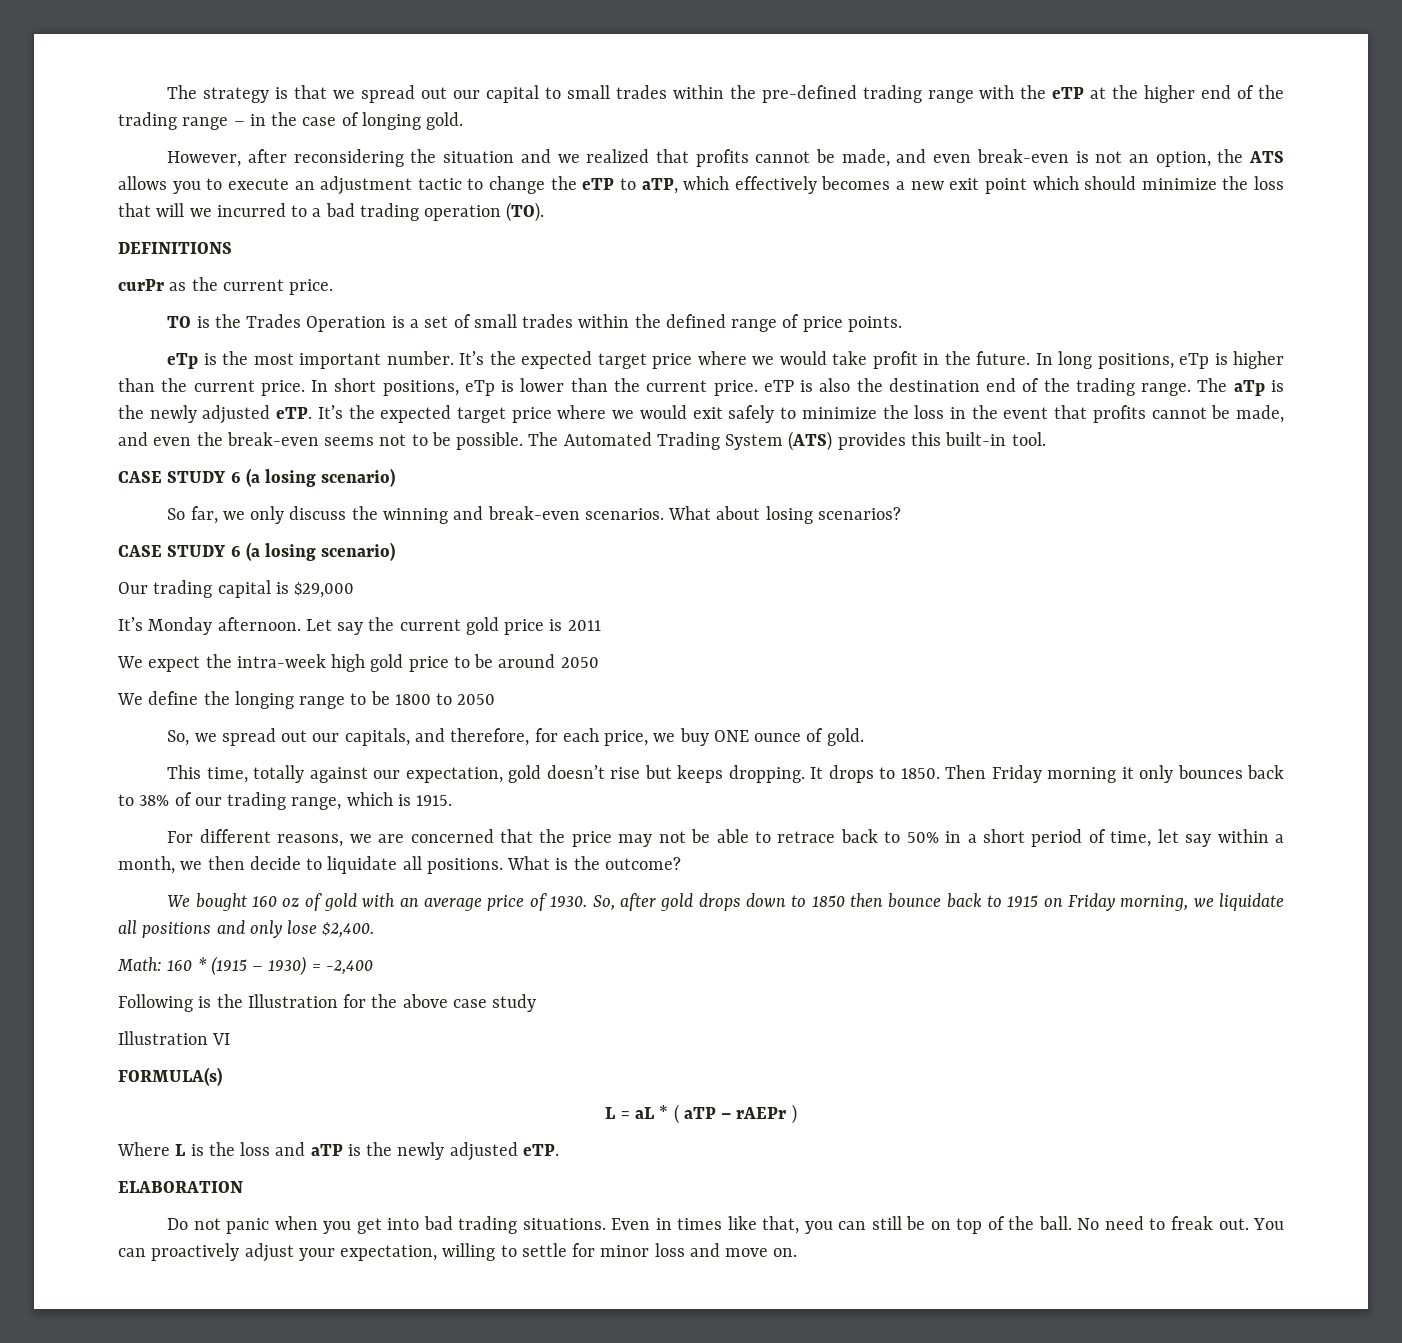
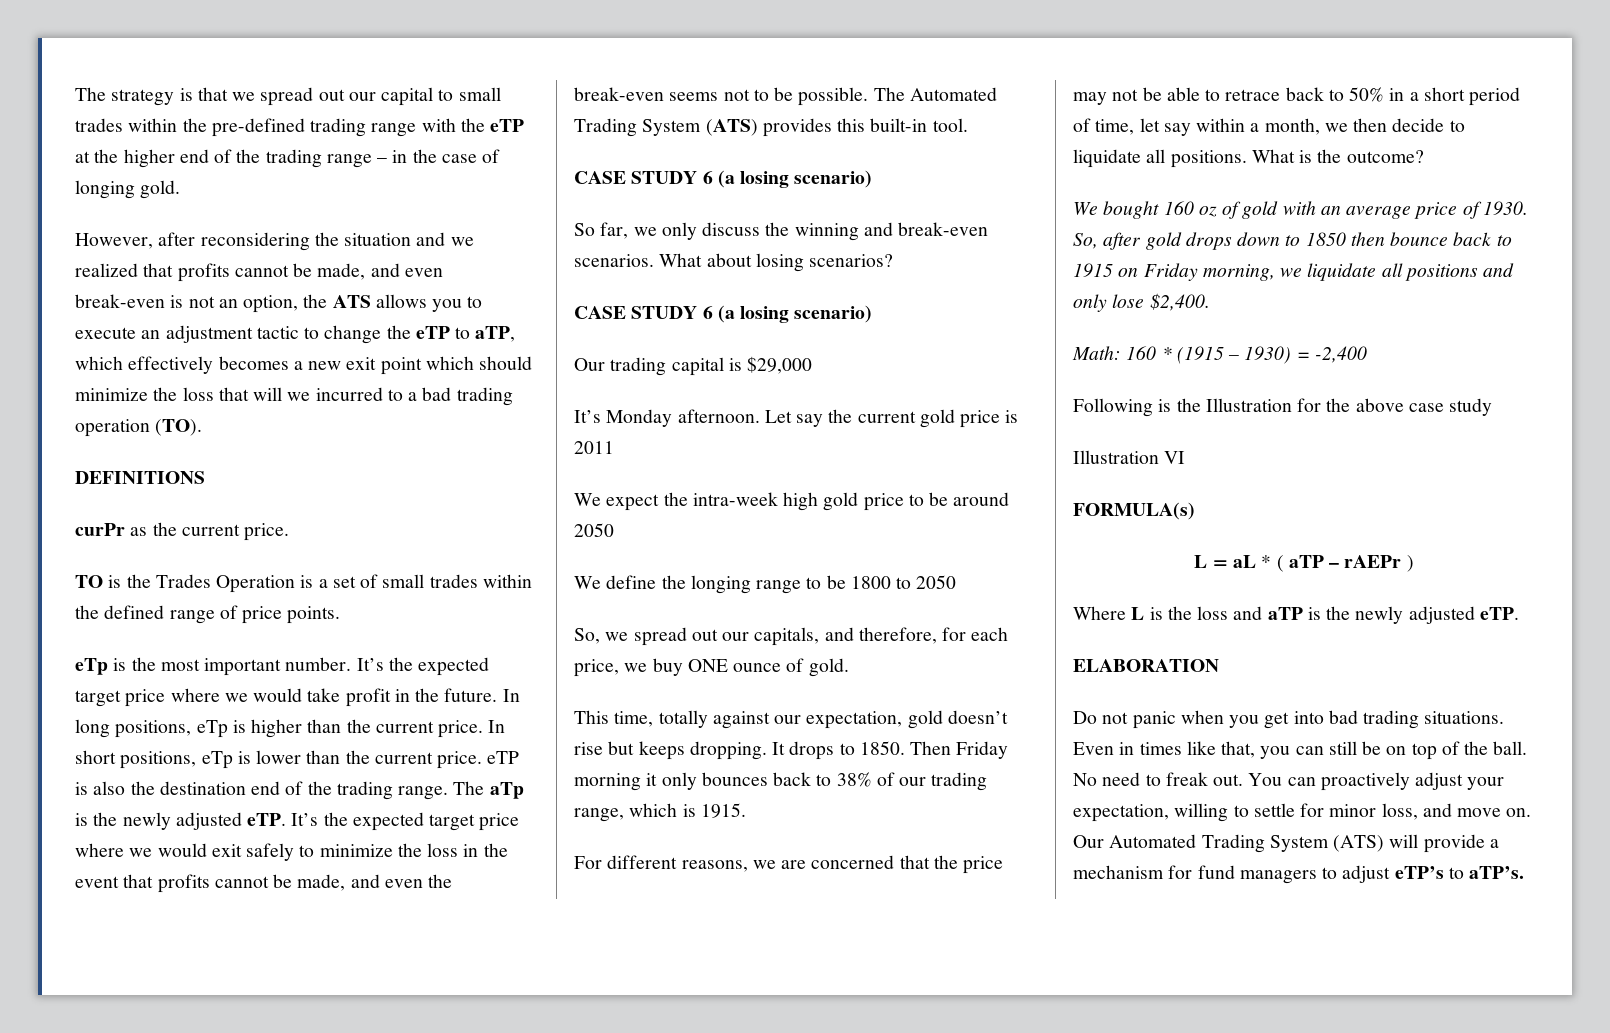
- You can proactively adjust your expectation, willing to settle for minor loss and move on.
+ You can proactively adjust your expectation, willing to settle for minor loss, and move on.
+ Our Automated Trading System (ATS) will provide a mechanism for fund managers to adjust eTP’s to aTP’s.

